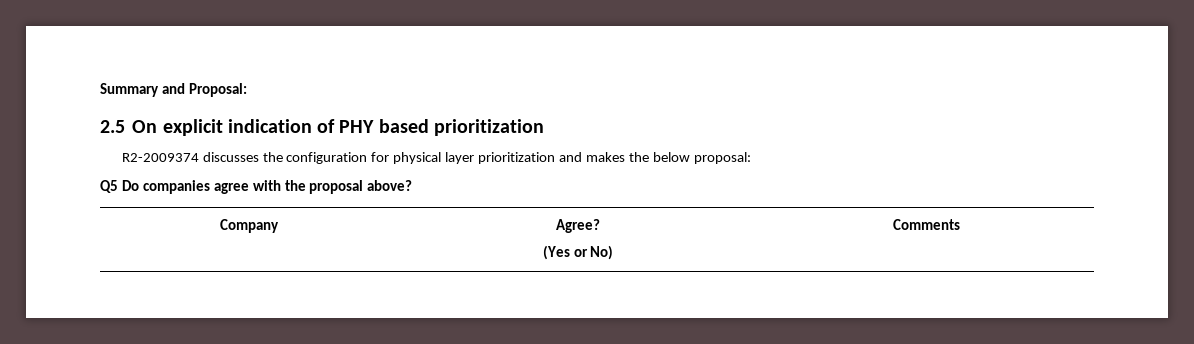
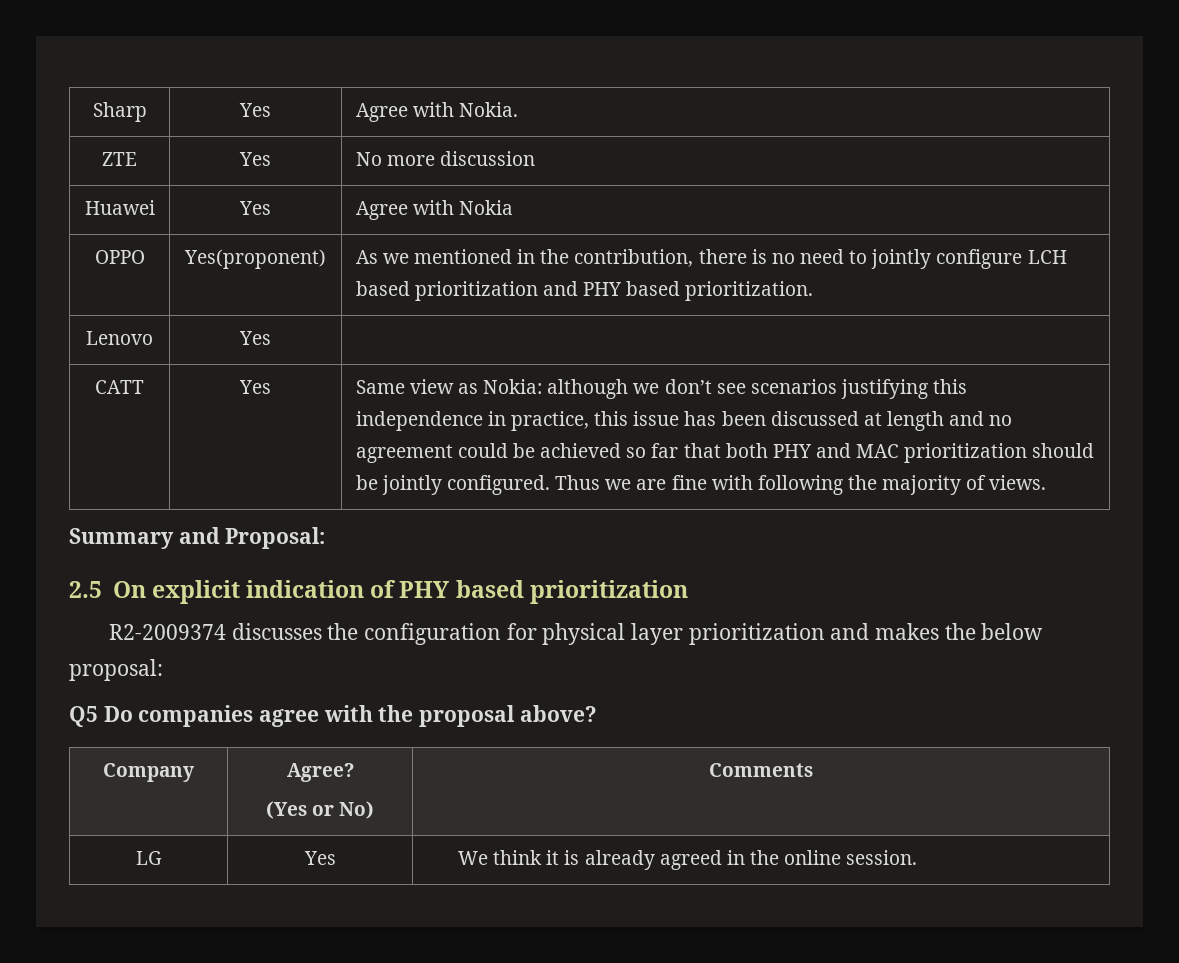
+ Sharp | Yes | Agree with Nokia.
+ ZTE | Yes | No more discussion
+ Huawei | Yes | Agree with Nokia
+ OPPO | Yes(proponent) | As we mentioned in the contribution, there is no need to jointly configure LCH based prioritization and PHY based prioritization.
+ Lenovo | Yes |
+ CATT | Yes | Same view as Nokia: although we don’t see scenarios justifying this independence in practice, this issue has been discussed at length and no agreement could be achieved so far that both PHY and MAC prioritization should be jointly configured. Thus we are fine with following the majority of views.
+ LG | Yes | We think it is already agreed in the online session.

